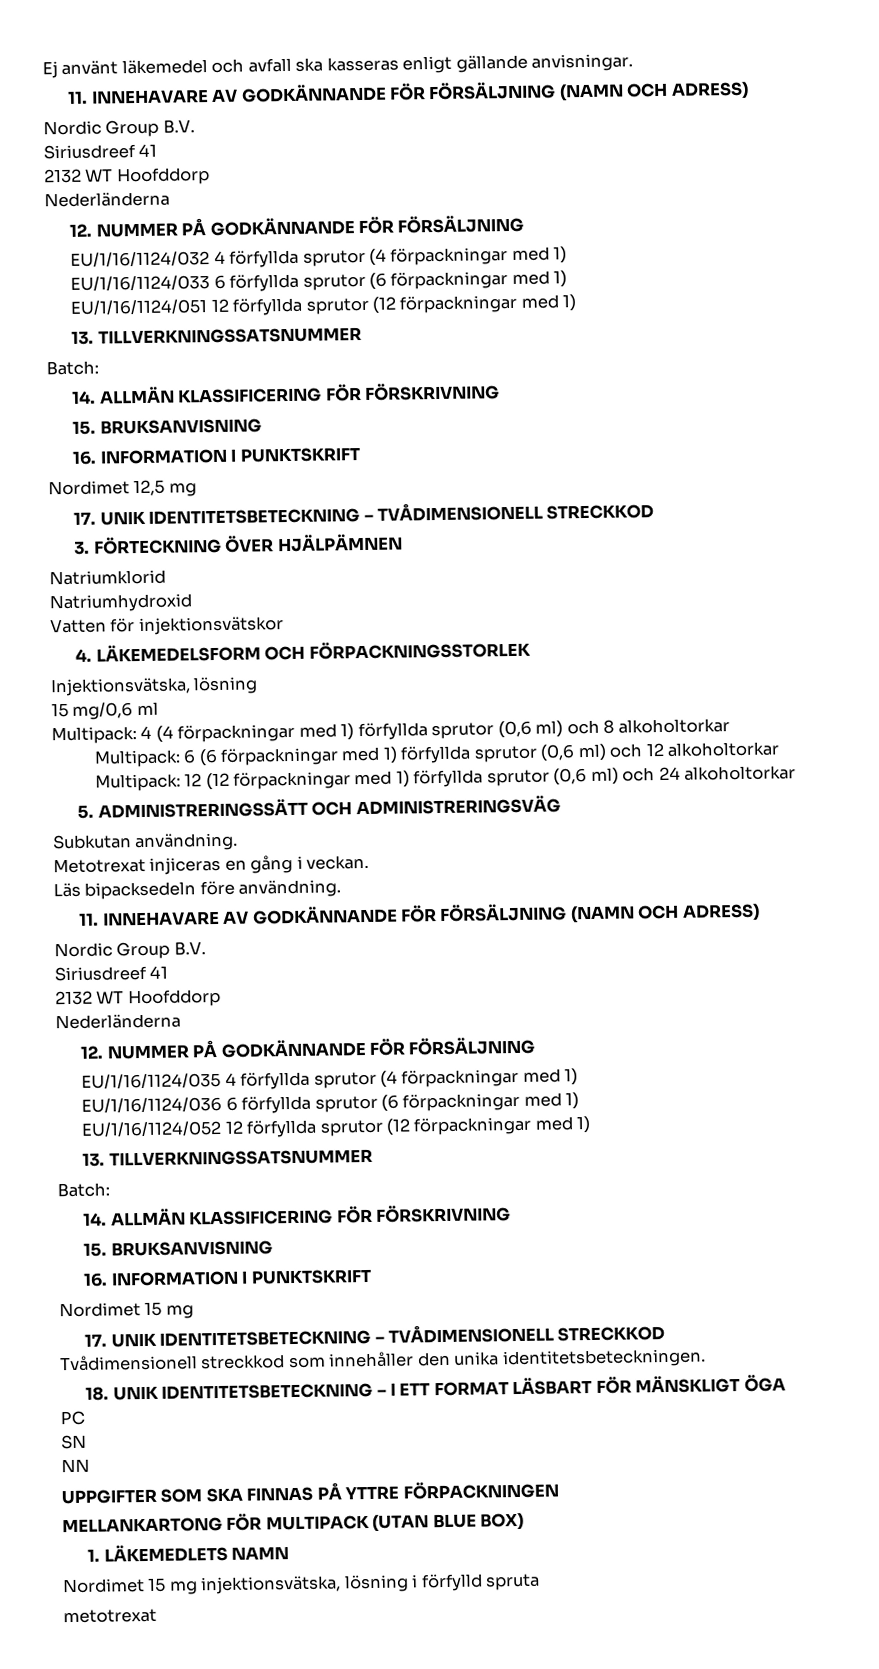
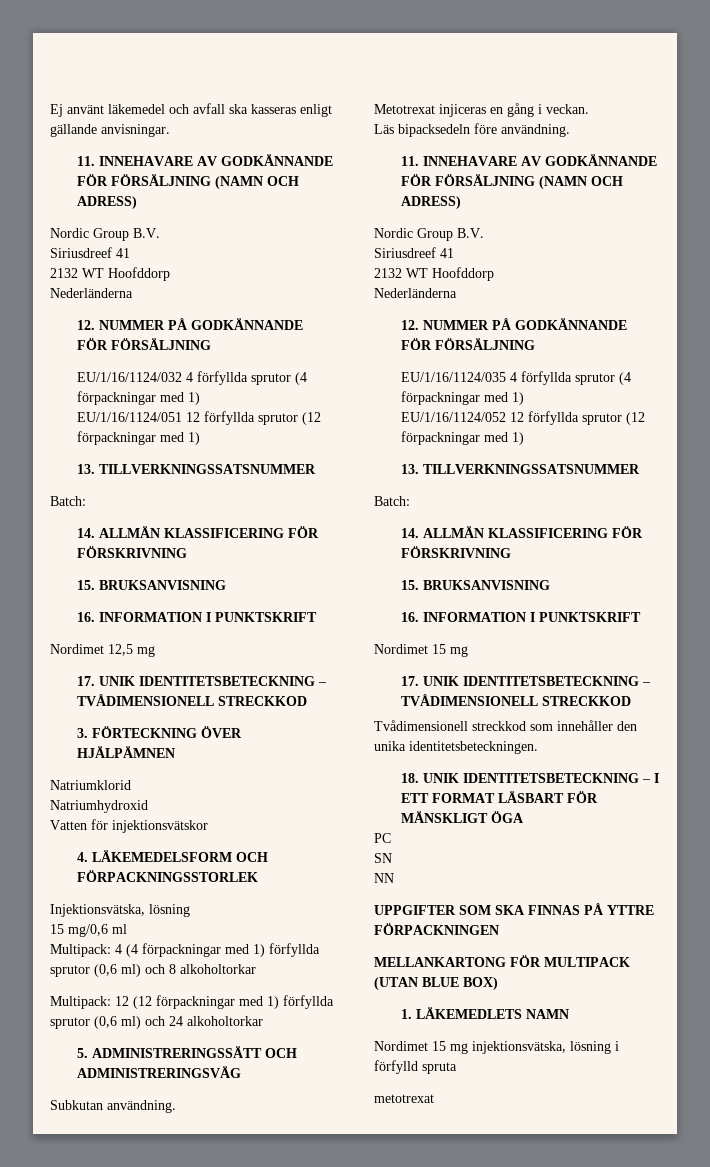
- EU/1/16/1124/033 6 förfyllda sprutor (6 förpackningar med 1)
- Multipack: 6 (6 förpackningar med 1) förfyllda sprutor (0,6 ml) och 12 alkoholtorkar
- EU/1/16/1124/036 6 förfyllda sprutor (6 förpackningar med 1)

